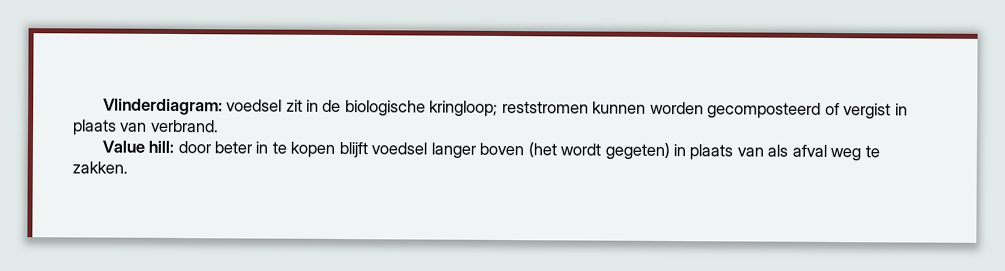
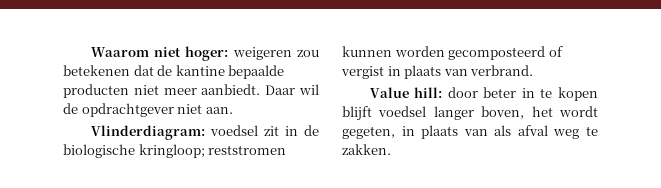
+ Waarom niet hoger: weigeren zou betekenen dat de kantine bepaalde producten niet meer aanbiedt. Daar wil de opdrachtgever niet aan.
- Value hill: door beter in te kopen blijft voedsel langer boven (het wordt gegeten) in plaats van als afval weg te zakken.
+ Value hill: door beter in te kopen blijft voedsel langer boven, het wordt gegeten, in plaats van als afval weg te zakken.

